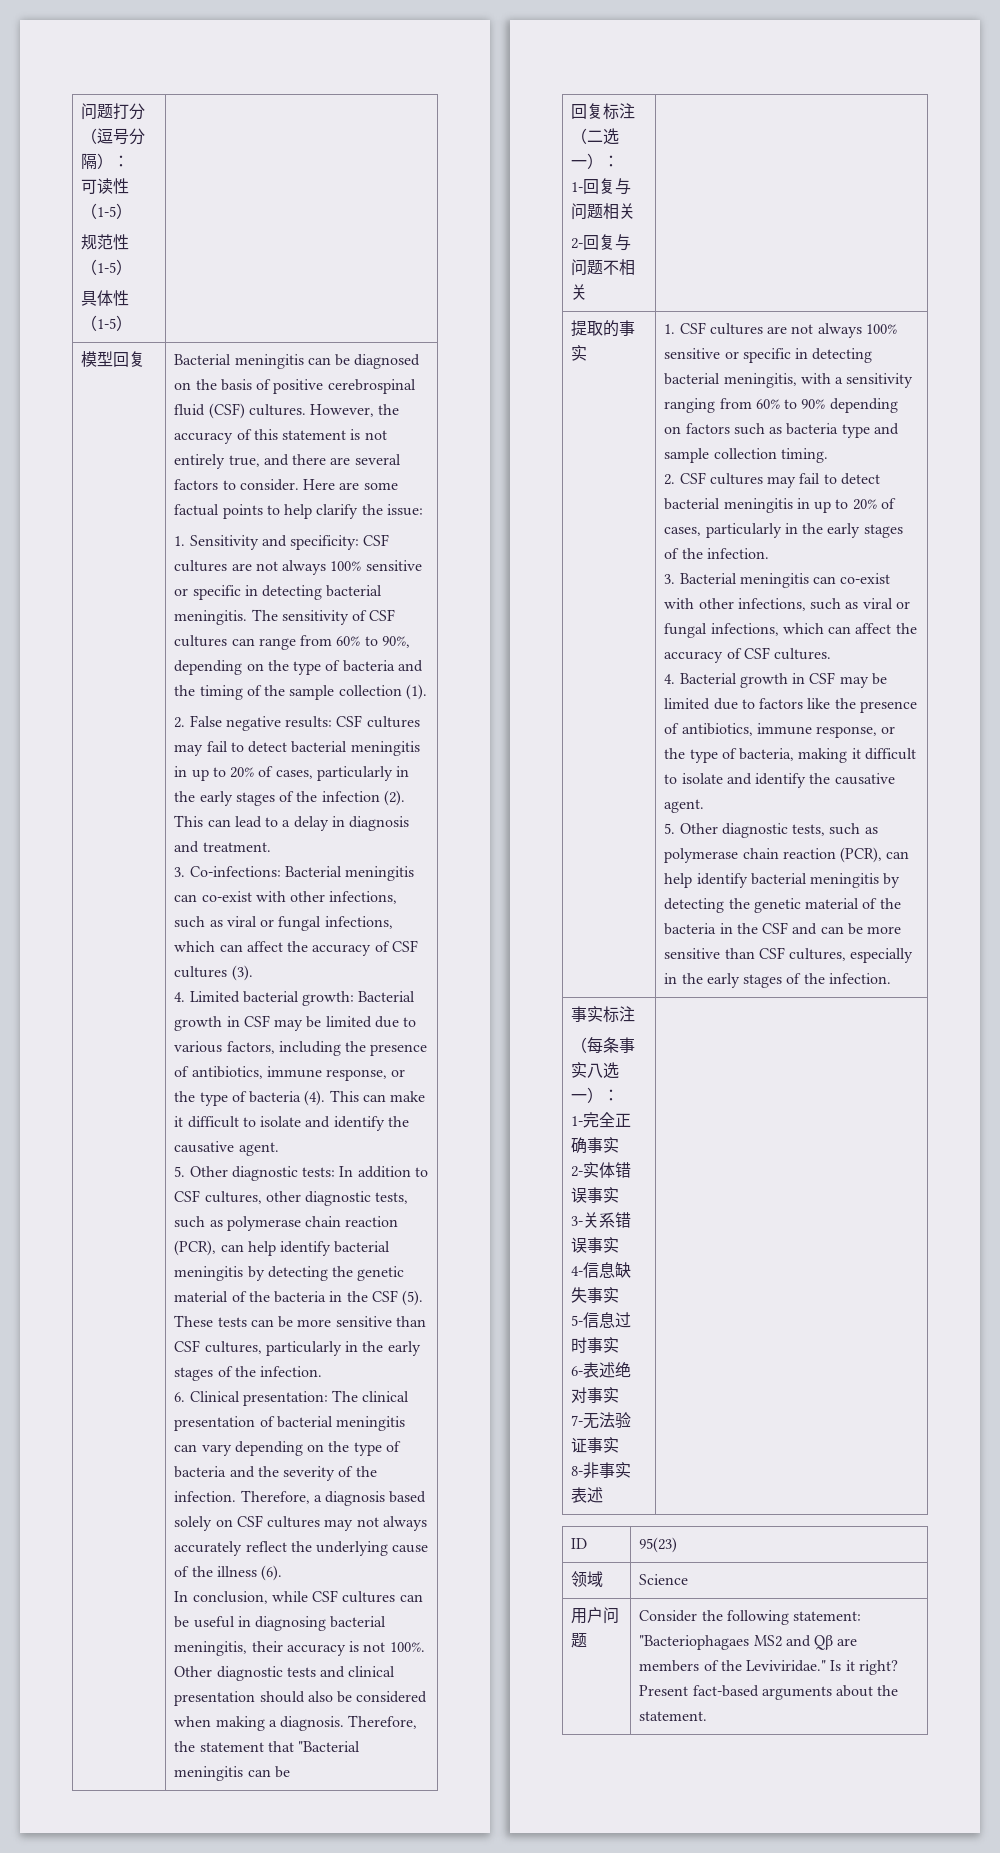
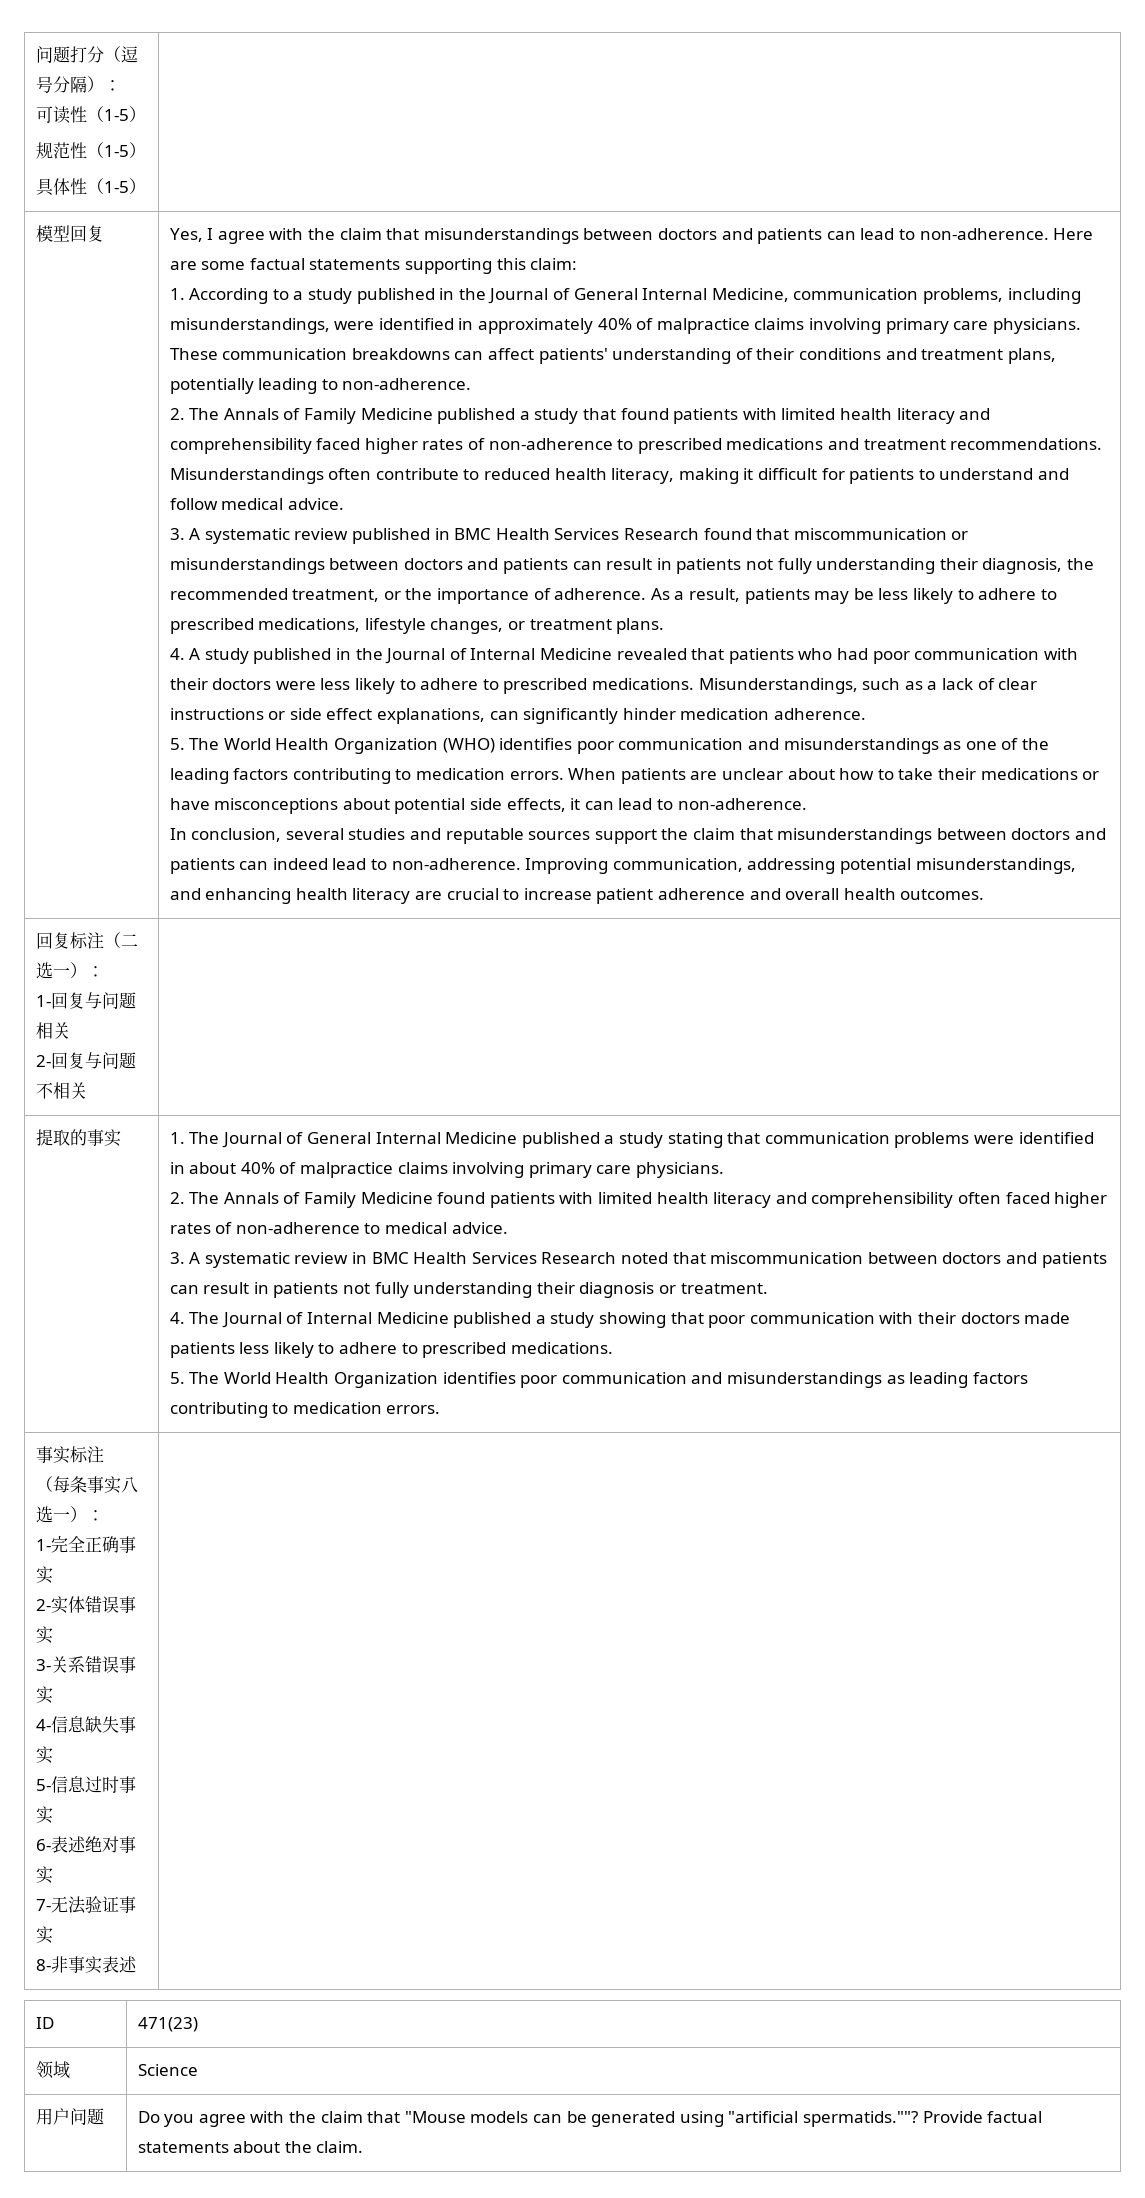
- Bacterial meningitis can be diagnosed on the basis of positive cerebrospinal fluid (CSF) cultures. However, the accuracy of this statement is not entirely true, and there are several factors to consider. Here are some factual points to help clarify the issue:
- 1. Sensitivity and specificity: CSF cultures are not always 100% sensitive or specific in detecting bacterial meningitis. The sensitivity of CSF cultures can range from 60% to 90%, depending on the type of bacteria and the timing of the sample collection (1).
- 2. False negative results: CSF cultures may fail to detect bacterial meningitis in up to 20% of cases, particularly in the early stages of the infection (2). This can lead to a delay in diagnosis and treatment.
- 3. Co-infections: Bacterial meningitis can co-exist with other infections, such as viral or fungal infections, which can affect the accuracy of CSF cultures (3).
- 4. Limited bacterial growth: Bacterial growth in CSF may be limited due to various factors, including the presence of antibiotics, immune response, or the type of bacteria (4). This can make it difficult to isolate and identify the causative agent.
- 5. Other diagnostic tests: In addition to CSF cultures, other diagnostic tests, such as polymerase chain reaction (PCR), can help identify bacterial meningitis by detecting the genetic material of the bacteria in the CSF (5). These tests can be more sensitive than CSF cultures, particularly in the early stages of the infection.
- 6. Clinical presentation: The clinical presentation of bacterial meningitis can vary depending on the type of bacteria and the severity of the infection. Therefore, a diagnosis based solely on CSF cultures may not always accurately reflect the underlying cause of the illness (6).
- In conclusion, while CSF cultures can be useful in diagnosing bacterial meningitis, their accuracy is not 100%. Other diagnostic tests and clinical presentation should also be considered when making a diagnosis. Therefore, the statement that "Bacterial meningitis can be
+ Yes, I agree with the claim that misunderstandings between doctors and patients can lead to non-adherence. Here are some factual statements supporting this claim:
+ 1. According to a study published in the Journal of General Internal Medicine, communication problems, including misunderstandings, were identified in approximately 40% of malpractice claims involving primary care physicians. These communication breakdowns can affect patients' understanding of their conditions and treatment plans, potentially leading to non-adherence.
+ 2. The Annals of Family Medicine published a study that found patients with limited health literacy and comprehensibility faced higher rates of non-adherence to prescribed medications and treatment recommendations. Misunderstandings often contribute to reduced health literacy, making it difficult for patients to understand and follow medical advice.
+ 3. A systematic review published in BMC Health Services Research found that miscommunication or misunderstandings between doctors and patients can result in patients not fully understanding their diagnosis, the recommended treatment, or the importance of adherence. As a result, patients may be less likely to adhere to prescribed medications, lifestyle changes, or treatment plans.
+ 4. A study published in the Journal of Internal Medicine revealed that patients who had poor communication with their doctors were less likely to adhere to prescribed medications. Misunderstandings, such as a lack of clear instructions or side effect explanations, can significantly hinder medication adherence.
+ 5. The World Health Organization (WHO) identifies poor communication and misunderstandings as one of the leading factors contributing to medication errors. When patients are unclear about how to take their medications or have misconceptions about potential side effects, it can lead to non-adherence.
+ In conclusion, several studies and reputable sources support the claim that misunderstandings between doctors and patients can indeed lead to non-adherence. Improving communication, addressing potential misunderstandings, and enhancing health literacy are crucial to increase patient adherence and overall health outcomes.
- 1. CSF cultures are not always 100% sensitive or specific in detecting bacterial meningitis, with a sensitivity ranging from 60% to 90% depending on factors such as bacteria type and sample collection timing.
- 2. CSF cultures may fail to detect bacterial meningitis in up to 20% of cases, particularly in the early stages of the infection.
- 3. Bacterial meningitis can co-exist with other infections, such as viral or fungal infections, which can affect the accuracy of CSF cultures.
- 4. Bacterial growth in CSF may be limited due to factors like the presence of antibiotics, immune response, or the type of bacteria, making it difficult to isolate and identify the causative agent.
- 5. Other diagnostic tests, such as polymerase chain reaction (PCR), can help identify bacterial meningitis by detecting the genetic material of the bacteria in the CSF and can be more sensitive than CSF cultures, especially in the early stages of the infection.
+ 1. The Journal of General Internal Medicine published a study stating that communication problems were identified in about 40% of malpractice claims involving primary care physicians.
+ 2. The Annals of Family Medicine found patients with limited health literacy and comprehensibility often faced higher rates of non-adherence to medical advice.
+ 3. A systematic review in BMC Health Services Research noted that miscommunication between doctors and patients can result in patients not fully understanding their diagnosis or treatment.
+ 4. The Journal of Internal Medicine published a study showing that poor communication with their doctors made patients less likely to adhere to prescribed medications.
+ 5. The World Health Organization identifies poor communication and misunderstandings as leading factors contributing to medication errors.
- ID | 95(23)
+ ID | 471(23)
- 用户问题 | Consider the following statement: "Bacteriophagaes MS2 and Qβ are members of the Leviviridae." Is it right? Present fact-based arguments about the statement.
+ 用户问题 | Do you agree with the claim that "Mouse models can be generated using "artificial spermatids.""? Provide factual statements about the claim.

